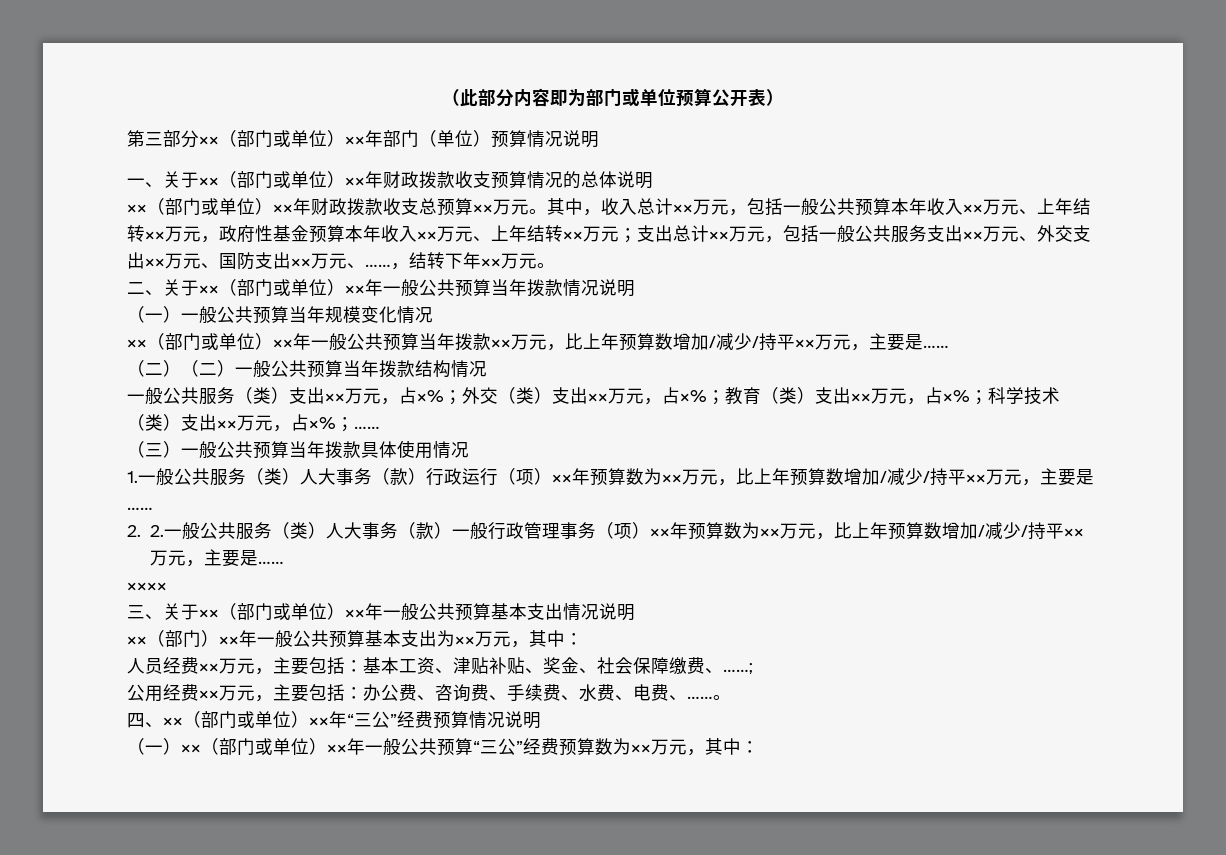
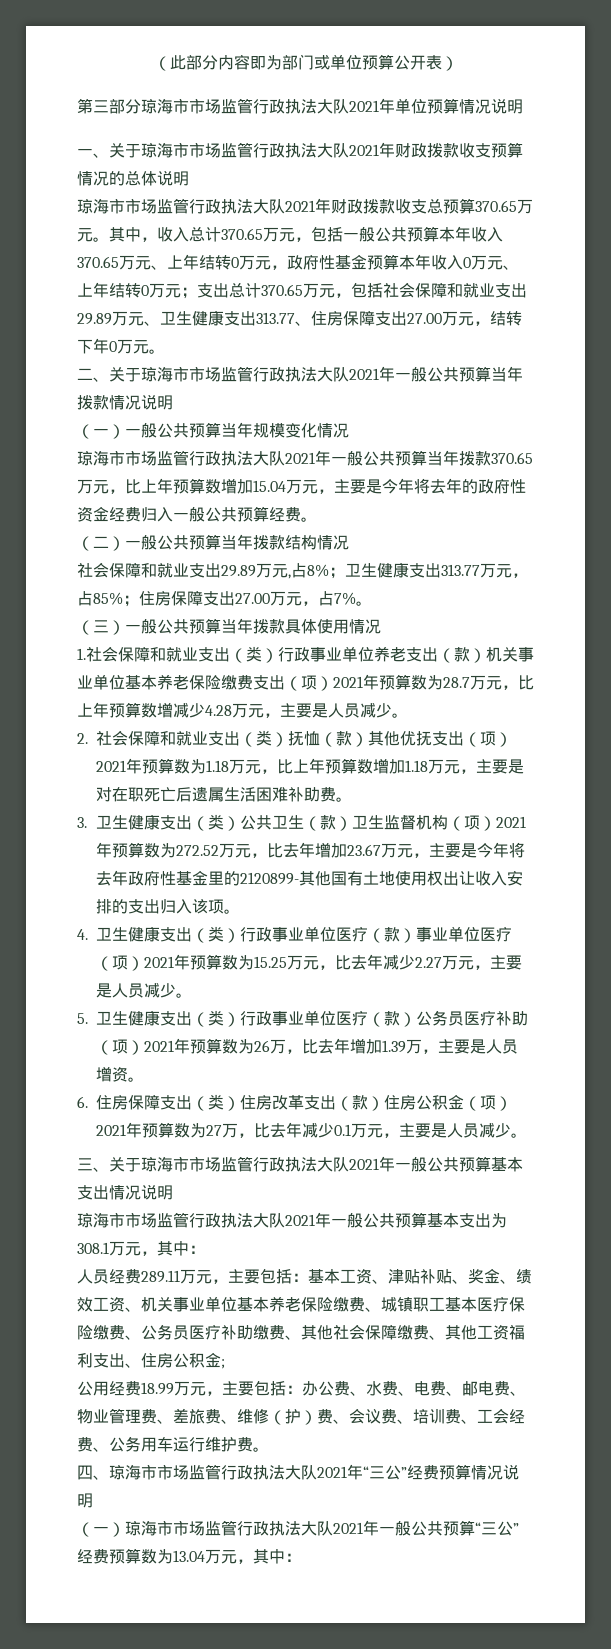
- 第三部分××（部门或单位）××年部门（单位）预算情况说明
+ 第三部分琼海市市场监管行政执法大队2021年单位预算情况说明
- 一、关于××（部门或单位）××年财政拨款收支预算情况的总体说明
+ 一、关于琼海市市场监管行政执法大队2021年财政拨款收支预算情况的总体说明
- ××（部门或单位）××年财政拨款收支总预算××万元。
+ 琼海市市场监管行政执法大队2021年财政拨款收支总预算370.65万元。
- 其中，收入总计××万元，包括一般公共预算本年收入××万元、上年结转××万元，政府性基金预算本年收入××万元、上年结转××万元；支出总计××万元，包括一般公共服务支出××万元、外交支出××万元、国防支出××万元、……，结转下年××万元。
+ 其中，收入总计370.65万元，包括一般公共预算本年收入370.65万元、上年结转0万元，政府性基金预算本年收入0万元、上年结转0万元；支出总计370.65万元，包括社会保障和就业支出29.89万元、卫生健康支出313.77、住房保障支出27.00万元，结转下年0万元。
- 二、关于××（部门或单位）××年一般公共预算当年拨款情况说明
+ 二、关于琼海市市场监管行政执法大队2021年一般公共预算当年拨款情况说明
- ××（部门或单位）××年一般公共预算当年拨款××万元，比上年预算数增加/减少/持平××万元，主要是……
- （二）（二）一般公共预算当年拨款结构情况
+ 琼海市市场监管行政执法大队2021年一般公共预算当年拨款370.65万元，比上年预算数增加15.04万元，主要是今年将去年的政府性资金经费归入一般公共预算经费。
+ （二）一般公共预算当年拨款结构情况
- 一般公共服务（类）支出××万元，占×%；外交（类）支出××万元，占×%；教育（类）支出××万元，占×%；科学技术（类）支出××万元，占×%；……
+ 社会保障和就业支出29.89万元,占8%；卫生健康支出313.77万元，占85%；住房保障支出27.00万元，占7%。
- 1.一般公共服务（类）人大事务（款）行政运行（项）××年预算数为××万元，比上年预算数增加/减少/持平××万元，主要是……
- 2. 2.一般公共服务（类）人大事务（款）一般行政管理事务（项）××年预算数为××万元，比上年预算数增加/减少/持平××万元，主要是……
- ××××
- 三、关于××（部门或单位）××年一般公共预算基本支出情况说明
+ 1.社会保障和就业支出（类）行政事业单位养老支出（款）机关事业单位基本养老保险缴费支出（项）2021年预算数为28.7万元，比上年预算数增减少4.28万元，主要是人员减少。
+ 2.社会保障和就业支出（类）抚恤（款）其他优抚支出（项）2021年预算数为1.18万元，比上年预算数增加1.18万元，主要是对在职死亡后遗属生活困难补助费。
+ 3.卫生健康支出（类）公共卫生（款）卫生监督机构（项）2021年预算数为272.52万元，比去年增加23.67万元，主要是今年将去年政府性基金里的2120899-其他国有土地使用权出让收入安排的支出归入该项。
+ 4.卫生健康支出（类）行政事业单位医疗（款）事业单位医疗（项）2021年预算数为15.25万元，比去年减少2.27万元，主要是人员减少。
+ 5.卫生健康支出（类）行政事业单位医疗（款）公务员医疗补助（项）2021年预算数为26万，比去年增加1.39万，主要是人员增资。
+ 6.住房保障支出（类）住房改革支出（款）住房公积金（项）2021年预算数为27万，比去年减少0.1万元，主要是人员减少。
+ 三、关于琼海市市场监管行政执法大队2021年一般公共预算基本支出情况说明
- ××（部门）××年一般公共预算基本支出为××万元，其中：
+ 琼海市市场监管行政执法大队2021年一般公共预算基本支出为308.1万元，其中：
- 人员经费××万元，主要包括：基本工资、津贴补贴、奖金、社会保障缴费、……;
+ 人员经费289.11万元，主要包括：基本工资、津贴补贴、奖金、绩效工资、机关事业单位基本养老保险缴费、城镇职工基本医疗保险缴费、公务员医疗补助缴费、其他社会保障缴费、其他工资福利支出、住房公积金;
- 公用经费××万元，主要包括：办公费、咨询费、手续费、水费、电费、……。
- 四、××（部门或单位）××年“三公”经费预算情况说明
+ 公用经费18.99万元，主要包括：办公费、水费、电费、邮电费、物业管理费、差旅费、维修（护）费、会议费、培训费、工会经费、公务用车运行维护费。
+ 四、琼海市市场监管行政执法大队2021年“三公”经费预算情况说明
- （一）××（部门或单位）××年一般公共预算“三公”经费预算数为××万元，其中：
+ （一）琼海市市场监管行政执法大队2021年一般公共预算“三公”经费预算数为13.04万元，其中：

